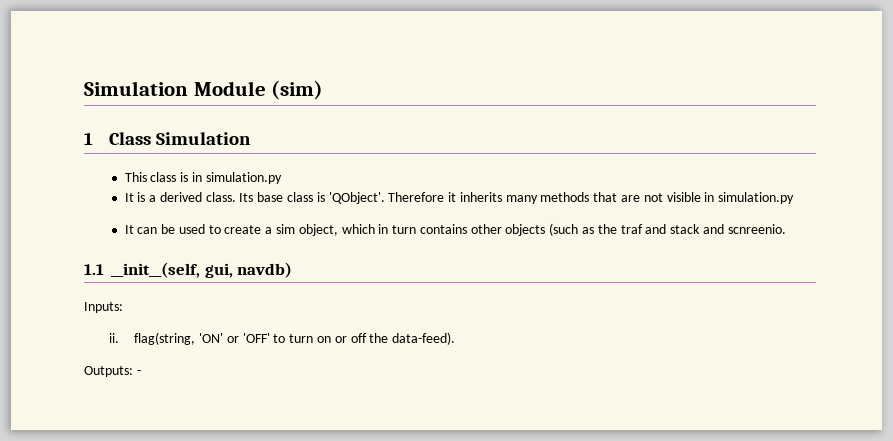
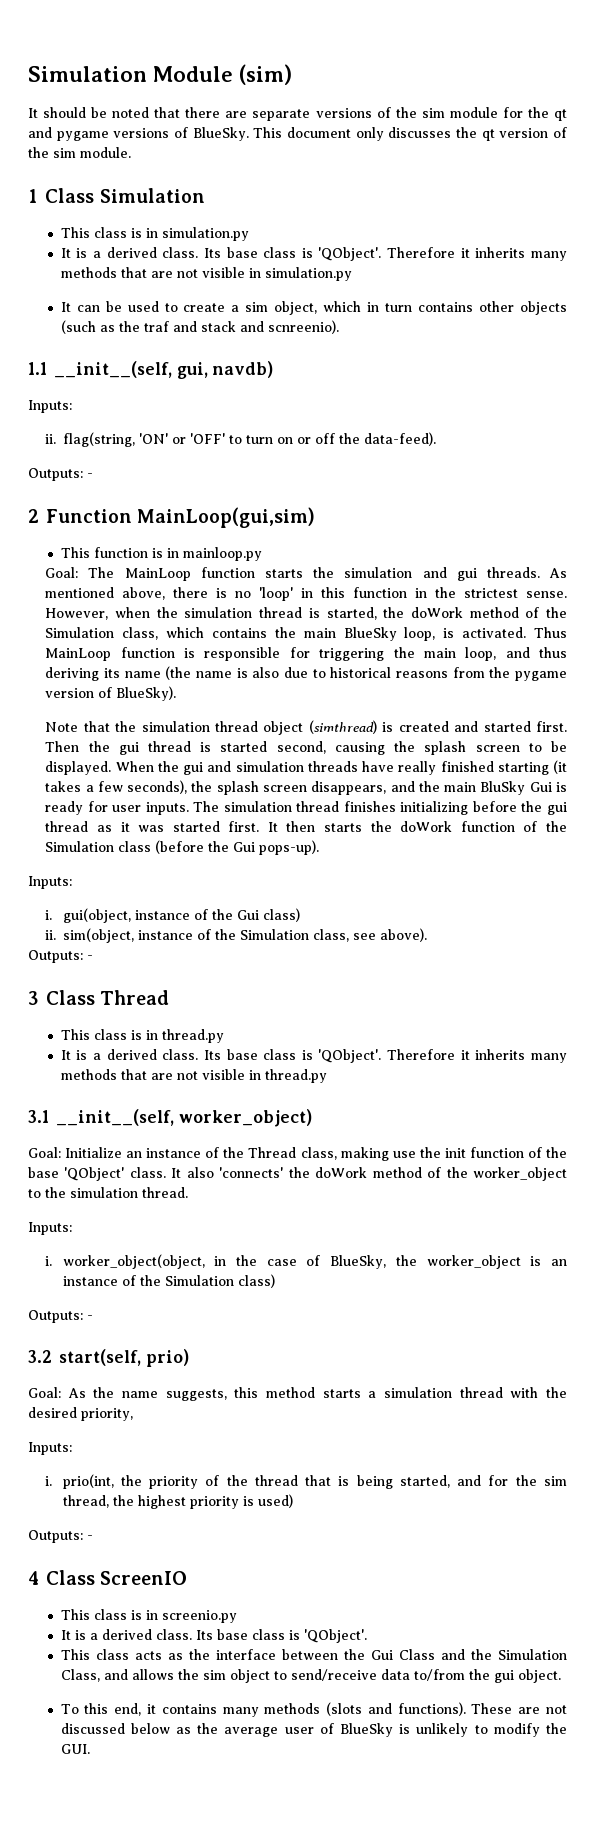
+ It should be noted that there are separate versions of the sim module for the qt and pygame versions of BlueSky. This document only discusses the qt version of the sim module.
- It can be used to create a sim object, which in turn contains other objects (such as the traf and stack and scnreenio.
+ It can be used to create a sim object, which in turn contains other objects (such as the traf and stack and scnreenio).
+ 2 Function MainLoop(gui,sim)
+ This function is in mainloop.py
+ Goal: The MainLoop function starts the simulation and gui threads. As mentioned above, there is no 'loop' in this function in the strictest sense. However, when the simulation thread is started, the doWork method of the Simulation class, which contains the main BlueSky loop, is activated. Thus MainLoop function is responsible for triggering the main loop, and thus deriving its name (the name is also due to historical reasons from the pygame version of BlueSky).
+ Note that the simulation thread object (simthread) is created and started first. Then the gui thread is started second, causing the splash screen to be displayed. When the gui and simulation threads have really finished starting (it takes a few seconds), the splash screen disappears, and the main BluSky Gui is ready for user inputs. The simulation thread finishes initializing before the gui thread as it was started first. It then starts the doWork function of the Simulation class (before the Gui pops-up).
+ Inputs:
+ i. gui(object, instance of the Gui class)
+ ii. sim(object, instance of the Simulation class, see above).
+ Outputs: -
+ 3 Class Thread
+ This class is in thread.py
+ It is a derived class. Its base class is 'QObject'. Therefore it inherits many methods that are not visible in thread.py
+ 3.1 __init__(self, worker_object)
+ Goal: Initialize an instance of the Thread class, making use the init function of the base 'QObject' class. It also 'connects' the doWork method of the worker_object to the simulation thread.
+ Inputs:
+ i. worker_object(object, in the case of BlueSky, the worker_object is an instance of the Simulation class)
+ Outputs: -
+ 3.2 start(self, prio)
+ Goal: As the name suggests, this method starts a simulation thread with the desired priority,
+ Inputs:
+ i. prio(int, the priority of the thread that is being started, and for the sim thread, the highest priority is used)
+ Outputs: -
+ 4 Class ScreenIO
+ This class is in screenio.py
+ It is a derived class. Its base class is 'QObject'.
+ This class acts as the interface between the Gui Class and the Simulation Class, and allows the sim object to send/receive data to/from the gui object.
+ To this end, it contains many methods (slots and functions). These are not discussed below as the average user of BlueSky is unlikely to modify the GUI.

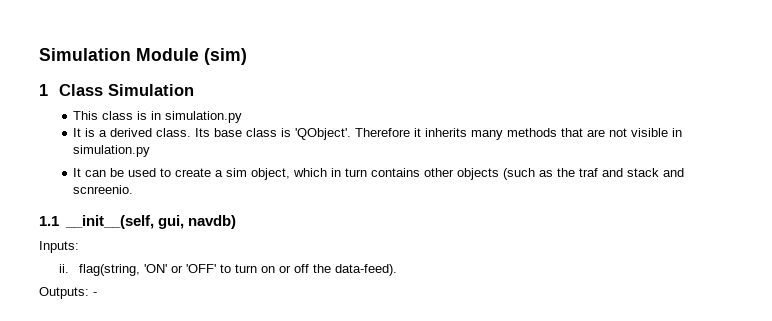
- It should be noted that there are separate versions of the sim module for the qt and pygame versions of BlueSky. This document only discusses the qt version of the sim module.
- It can be used to create a sim object, which in turn contains other objects (such as the traf and stack and scnreenio).
+ It can be used to create a sim object, which in turn contains other objects (such as the traf and stack and scnreenio.
- 2 Function MainLoop(gui,sim)
- This function is in mainloop.py
- Goal: The MainLoop function starts the simulation and gui threads. As mentioned above, there is no 'loop' in this function in the strictest sense. However, when the simulation thread is started, the doWork method of the Simulation class, which contains the main BlueSky loop, is activated. Thus MainLoop function is responsible for triggering the main loop, and thus deriving its name (the name is also due to historical reasons from the pygame version of BlueSky).
- Note that the simulation thread object (simthread) is created and started first. Then the gui thread is started second, causing the splash screen to be displayed. When the gui and simulation threads have really finished starting (it takes a few seconds), the splash screen disappears, and the main BluSky Gui is ready for user inputs. The simulation thread finishes initializing before the gui thread as it was started first. It then starts the doWork function of the Simulation class (before the Gui pops-up).
- Inputs:
- i. gui(object, instance of the Gui class)
- ii. sim(object, instance of the Simulation class, see above).
- Outputs: -
- 3 Class Thread
- This class is in thread.py
- It is a derived class. Its base class is 'QObject'. Therefore it inherits many methods that are not visible in thread.py
- 3.1 __init__(self, worker_object)
- Goal: Initialize an instance of the Thread class, making use the init function of the base 'QObject' class. It also 'connects' the doWork method of the worker_object to the simulation thread.
- Inputs:
- i. worker_object(object, in the case of BlueSky, the worker_object is an instance of the Simulation class)
- Outputs: -
- 3.2 start(self, prio)
- Goal: As the name suggests, this method starts a simulation thread with the desired priority,
- Inputs:
- i. prio(int, the priority of the thread that is being started, and for the sim thread, the highest priority is used)
- Outputs: -
- 4 Class ScreenIO
- This class is in screenio.py
- It is a derived class. Its base class is 'QObject'.
- This class acts as the interface between the Gui Class and the Simulation Class, and allows the sim object to send/receive data to/from the gui object.
- To this end, it contains many methods (slots and functions). These are not discussed below as the average user of BlueSky is unlikely to modify the GUI.

